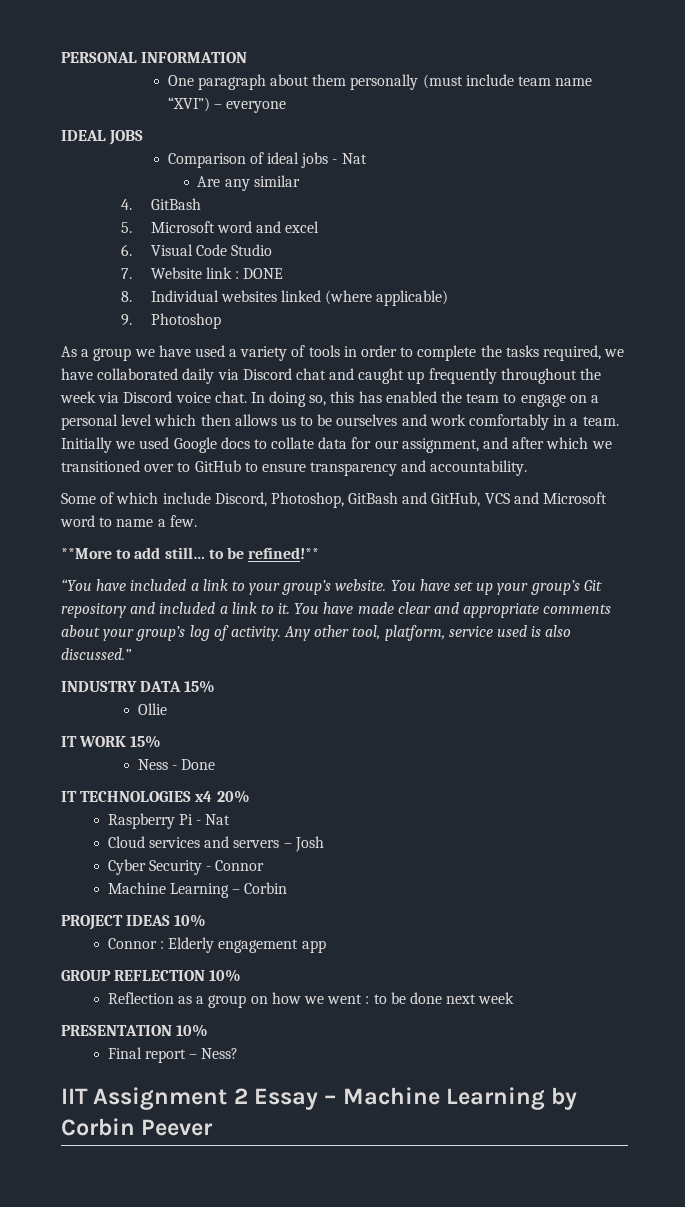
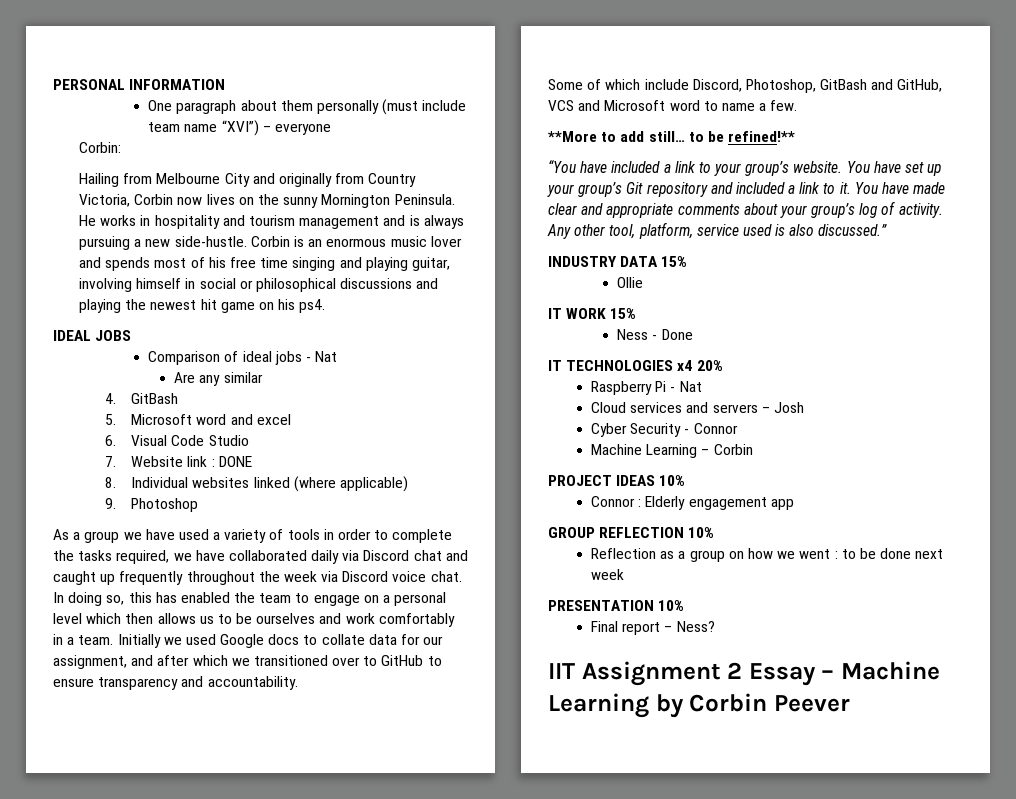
+ Corbin:
+ Hailing from Melbourne City and originally from Country Victoria, Corbin now lives on the sunny Mornington Peninsula. He works in hospitality and tourism management and is always pursuing a new side-hustle. Corbin is an enormous music lover and spends most of his free time singing and playing guitar, involving himself in social or philosophical discussions and playing the newest hit game on his ps4.

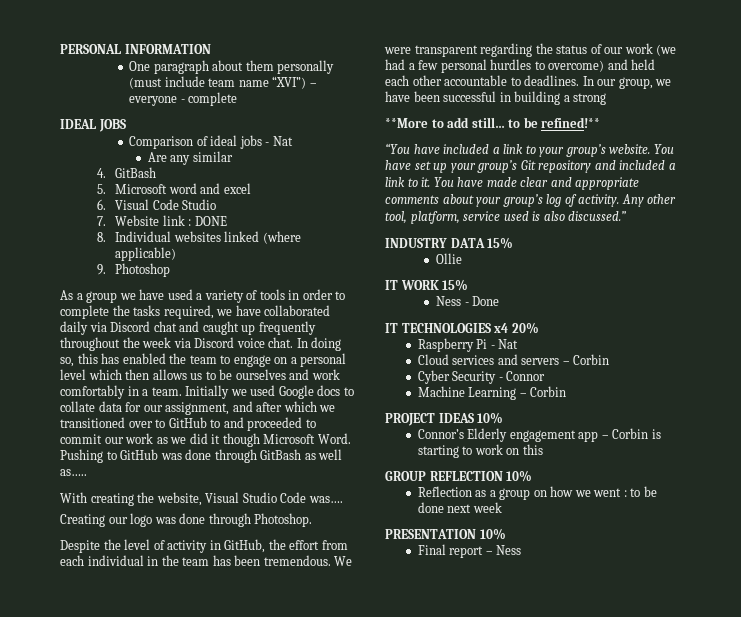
- One paragraph about them personally (must include team name “XVI”) – everyone
- Corbin:
- Hailing from Melbourne City and originally from Country Victoria, Corbin now lives on the sunny Mornington Peninsula. He works in hospitality and tourism management and is always pursuing a new side-hustle. Corbin is an enormous music lover and spends most of his free time singing and playing guitar, involving himself in social or philosophical discussions and playing the newest hit game on his ps4.
+ One paragraph about them personally (must include team name “XVI”) – everyone - complete
- Initially we used Google docs to collate data for our assignment, and after which we transitioned over to GitHub to ensure transparency and accountability.
- Some of which include Discord, Photoshop, GitBash and GitHub, VCS and Microsoft word to name a few.
+ Initially we used Google docs to collate data for our assignment, and after which we transitioned over to GitHub to and proceeded to commit our work as we did it though Microsoft Word. Pushing to GitHub was done through GitBash as well as…..
+ With creating the website, Visual Studio Code was….
+ Creating our logo was done through Photoshop.
+ Despite the level of activity in GitHub, the effort from each individual in the team has been tremendous. We were transparent regarding the status of our work (we had a few personal hurdles to overcome) and held each other accountable to deadlines. In our group, we have been successful in building a strong
- Cloud services and servers – Josh
+ Cloud services and servers – Corbin
- Connor : Elderly engagement app
+ Connor’s Elderly engagement app – Corbin is starting to work on this
- Final report – Ness?
- IIT Assignment 2 Essay – Machine Learning by Corbin Peever
+ Final report – Ness

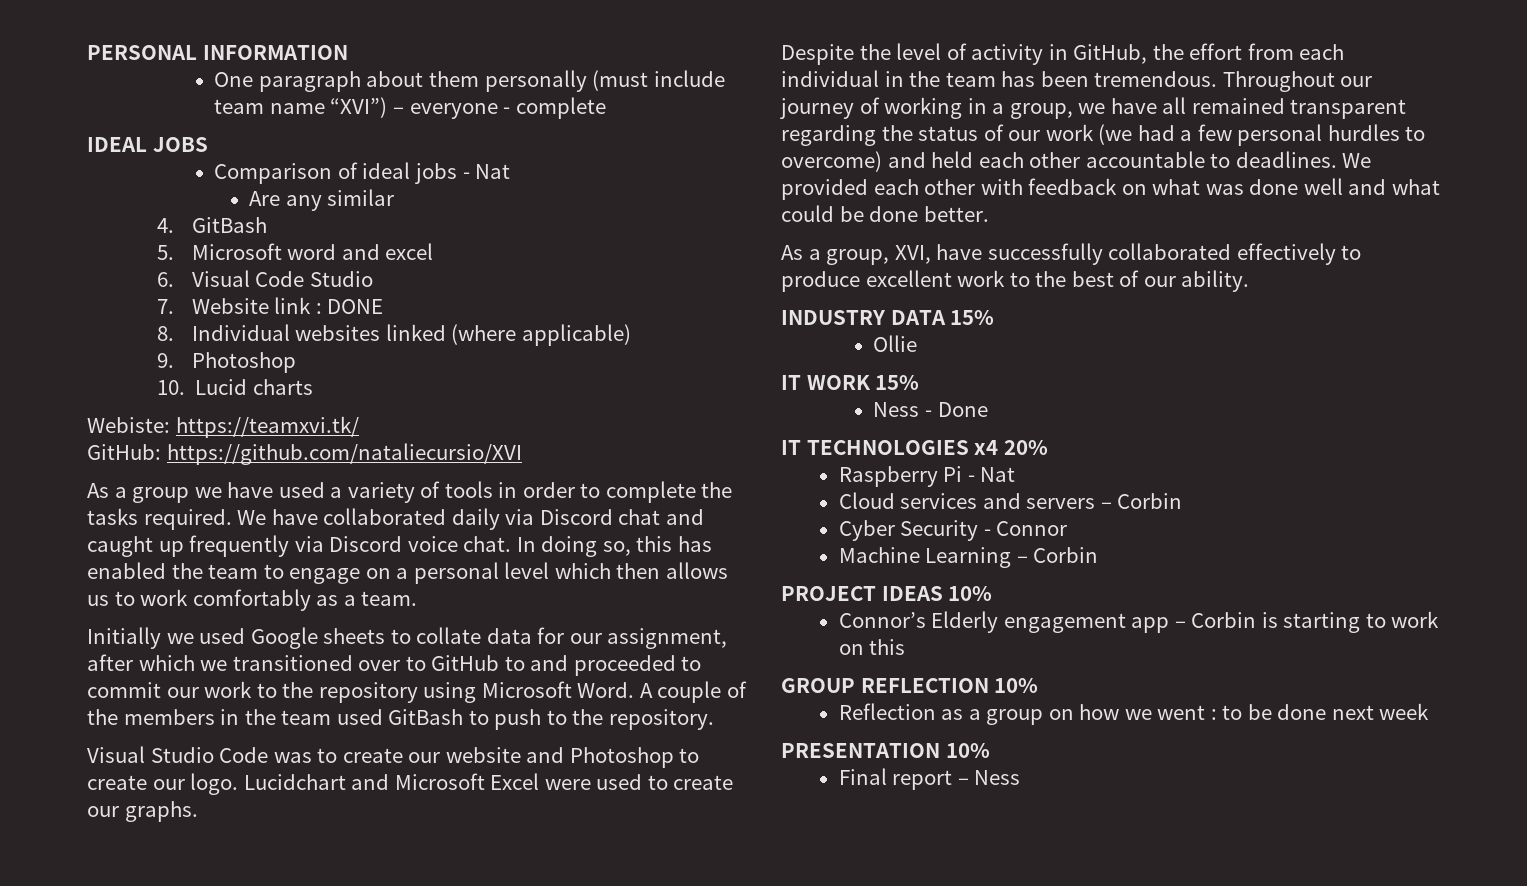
+ 10. Lucid charts
+ Webiste: https://teamxvi.tk/
+ GitHub: https://github.com/nataliecursio/XVI
- As a group we have used a variety of tools in order to complete the tasks required, we have collaborated daily via Discord chat and caught up frequently throughout the week via Discord voice chat.
+ As a group we have used a variety of tools in order to complete the tasks required. We have collaborated daily via Discord chat and caught up frequently via Discord voice chat.
- In doing so, this has enabled the team to engage on a personal level which then allows us to be ourselves and work comfortably in a team. Initially we used Google docs to collate data for our assignment, and after which we transitioned over to GitHub to and proceeded to commit our work as we did it though Microsoft Word. Pushing to GitHub was done through GitBash as well as…..
- With creating the website, Visual Studio Code was….
- Creating our logo was done through Photoshop.
+ In doing so, this has enabled the team to engage on a personal level which then allows us to work comfortably as a team.
+ Initially we used Google sheets to collate data for our assignment, after which we transitioned over to GitHub to and proceeded to commit our work to the repository using Microsoft Word. A couple of the members in the team used GitBash to push to the repository.
+ Visual Studio Code was to create our website and Photoshop to create our logo. Lucidchart and Microsoft Excel were used to create our graphs.
- We were transparent regarding the status of our work (we had a few personal hurdles to overcome) and held each other accountable to deadlines.
+ Throughout our journey of working in a group, we have all remained transparent regarding the status of our work (we had a few personal hurdles to overcome) and held each other accountable to deadlines.
- In our group, we have been successful in building a strong
- **More to add still… to be refined!**
- “You have included a link to your group’s website. You have set up your group’s Git repository and included a link to it. You have made clear and appropriate comments about your group’s log of activity. Any other tool, platform, service used is also discussed.”
+ We provided each other with feedback on what was done well and what could be done better.
+ As a group, XVI, have successfully collaborated effectively to produce excellent work to the best of our ability.

